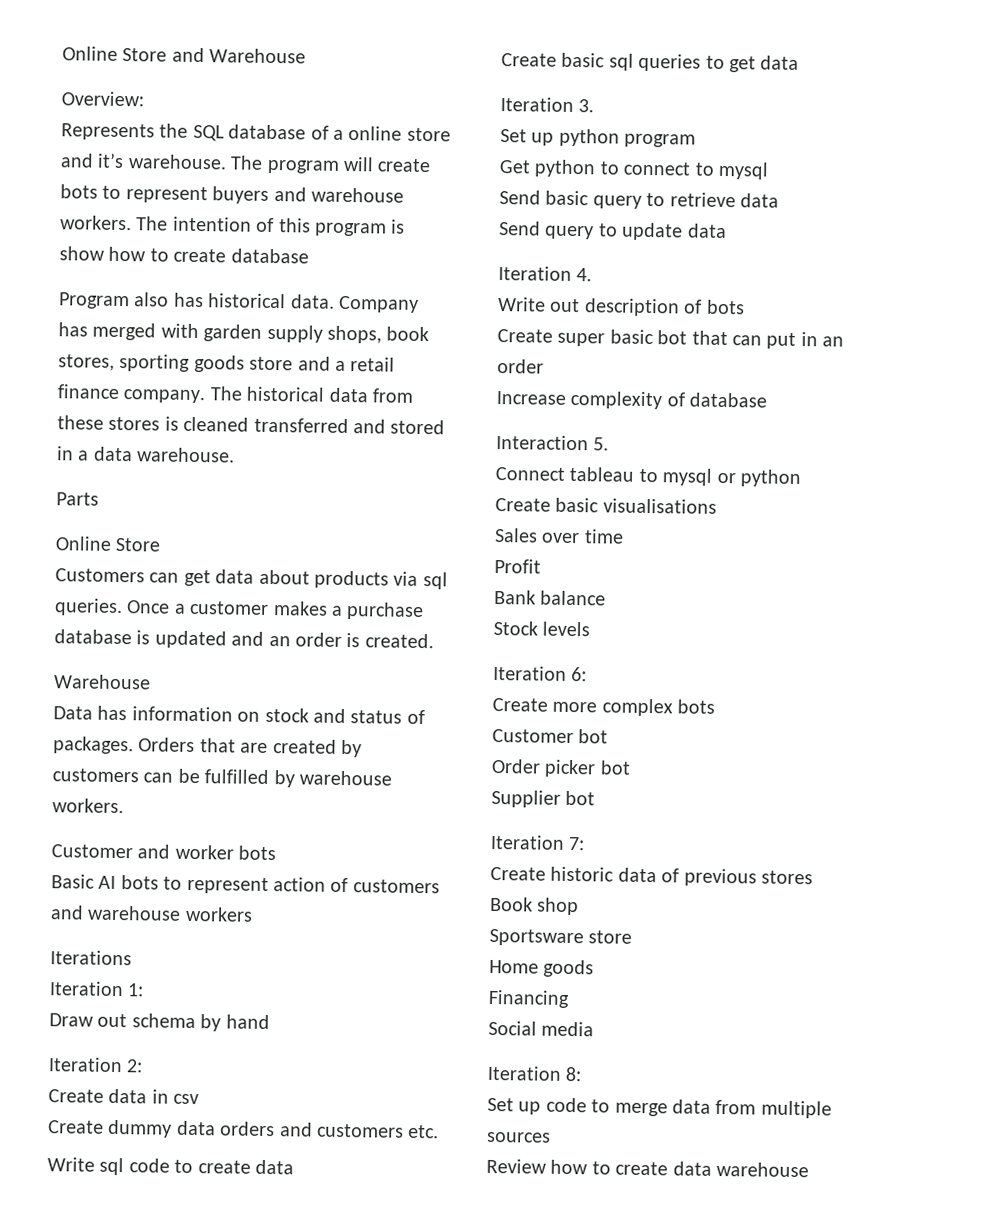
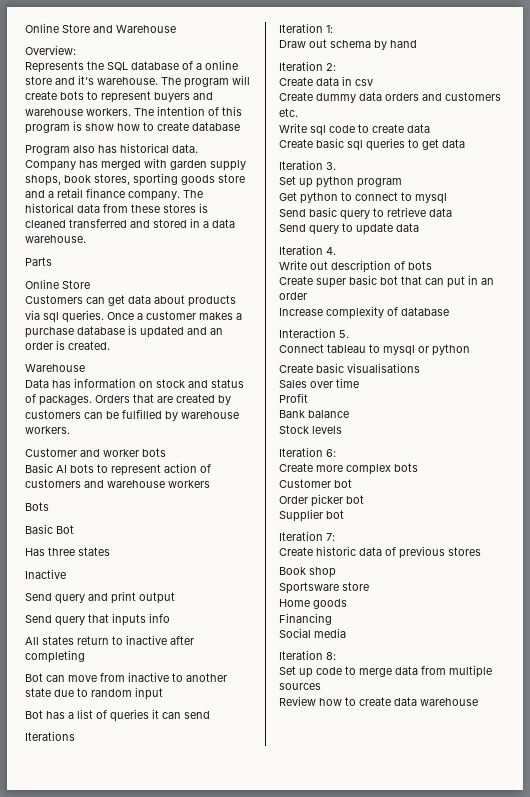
+ Bots
+ Basic Bot
+ Has three states
+ Inactive
+ Send query and print output
+ Send query that inputs info
+ All states return to inactive after completing
+ Bot can move from inactive to another state due to random input
+ Bot has a list of queries it can send

